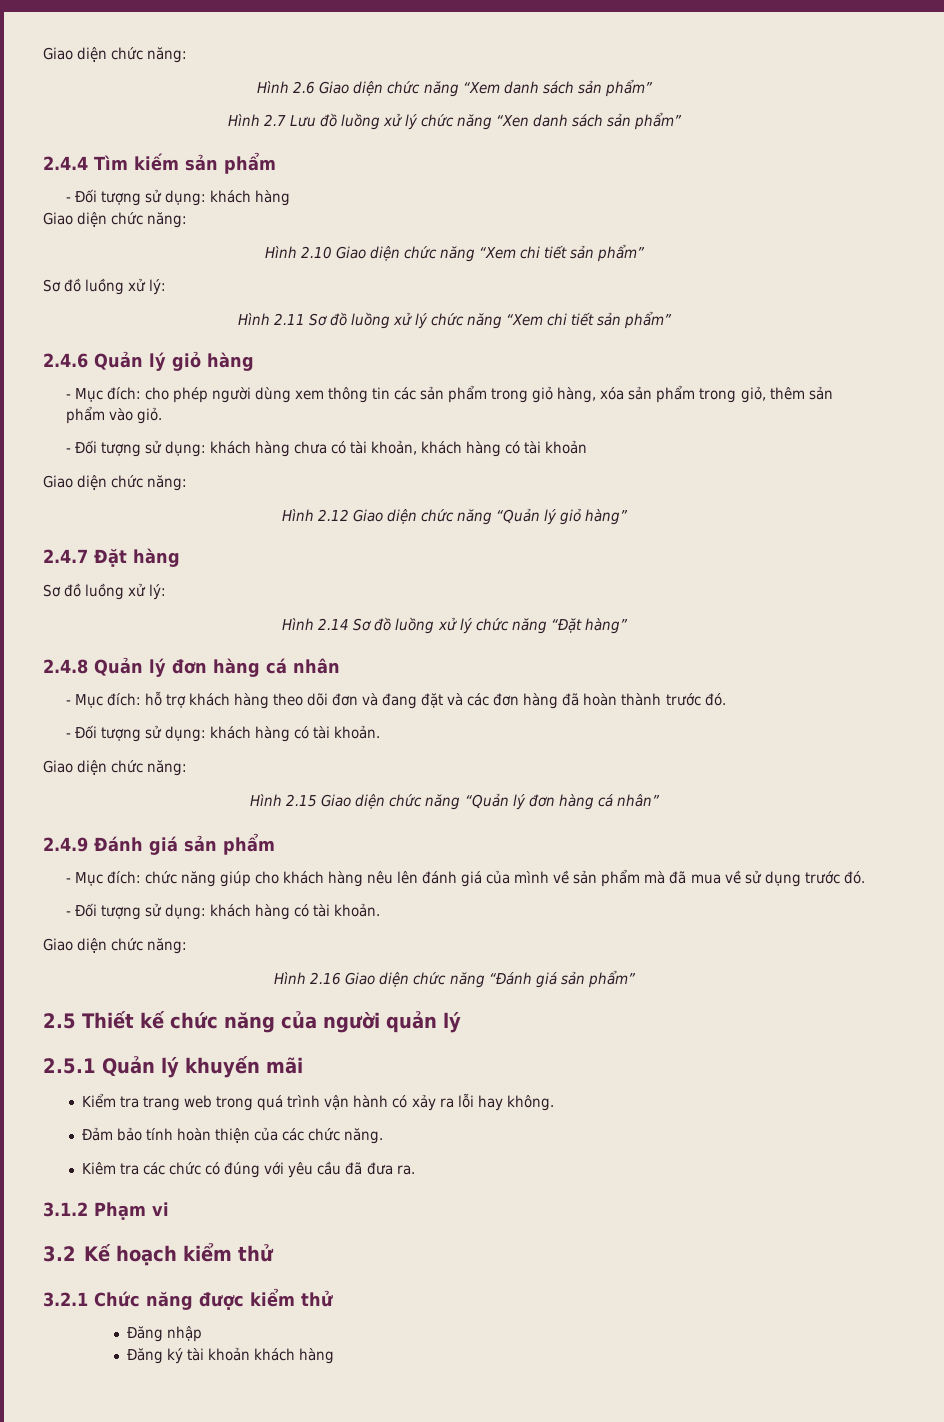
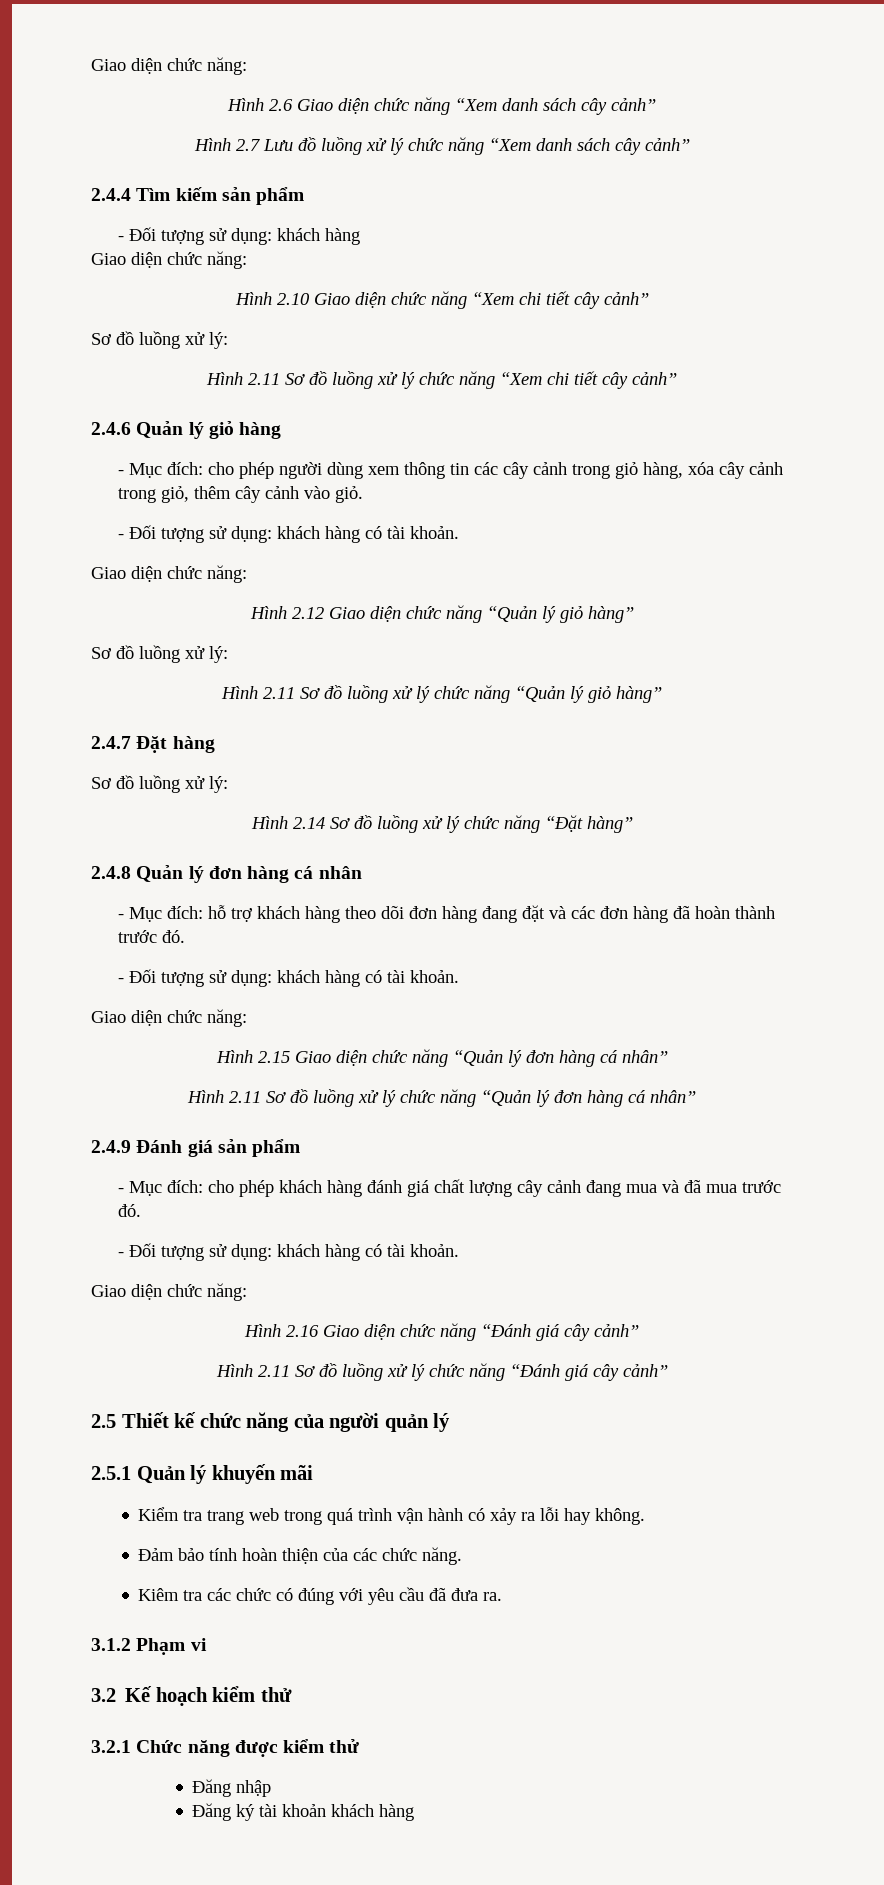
- Hình 2.6 Giao diện chức năng “Xem danh sách sản phẩm”
+ Hình 2.6 Giao diện chức năng “Xem danh sách cây cảnh”
- Hình 2.7 Lưu đồ luồng xử lý chức năng “Xen danh sách sản phẩm”
+ Hình 2.7 Lưu đồ luồng xử lý chức năng “Xem danh sách cây cảnh”
- Hình 2.10 Giao diện chức năng “Xem chi tiết sản phẩm”
+ Hình 2.10 Giao diện chức năng “Xem chi tiết cây cảnh”
- Hình 2.11 Sơ đồ luồng xử lý chức năng “Xem chi tiết sản phẩm”
+ Hình 2.11 Sơ đồ luồng xử lý chức năng “Xem chi tiết cây cảnh”
- - Mục đích: cho phép người dùng xem thông tin các sản phẩm trong giỏ hàng, xóa sản phẩm trong giỏ, thêm sản phẩm vào giỏ.
- - Đối tượng sử dụng: khách hàng chưa có tài khoản, khách hàng có tài khoản
+ - Mục đích: cho phép người dùng xem thông tin các cây cảnh trong giỏ hàng, xóa cây cảnh trong giỏ, thêm cây cảnh vào giỏ.
+ - Đối tượng sử dụng: khách hàng có tài khoản.
  Hình 2.12 Giao diện chức năng “Quản lý giỏ hàng”
+ Sơ đồ luồng xử lý:
+ Hình 2.11 Sơ đồ luồng xử lý chức năng “Quản lý giỏ hàng”
- - Mục đích: hỗ trợ khách hàng theo dõi đơn và đang đặt và các đơn hàng đã hoàn thành trước đó.
+ - Mục đích: hỗ trợ khách hàng theo dõi đơn hàng đang đặt và các đơn hàng đã hoàn thành trước đó.
+ Hình 2.11 Sơ đồ luồng xử lý chức năng “Quản lý đơn hàng cá nhân”
- - Mục đích: chức năng giúp cho khách hàng nêu lên đánh giá của mình về sản phẩm mà đã mua về sử dụng trước đó.
+ - Mục đích: cho phép khách hàng đánh giá chất lượng cây cảnh đang mua và đã mua trước đó.
- Hình 2.16 Giao diện chức năng “Đánh giá sản phẩm”
+ Hình 2.16 Giao diện chức năng “Đánh giá cây cảnh”
+ Hình 2.11 Sơ đồ luồng xử lý chức năng “Đánh giá cây cảnh”

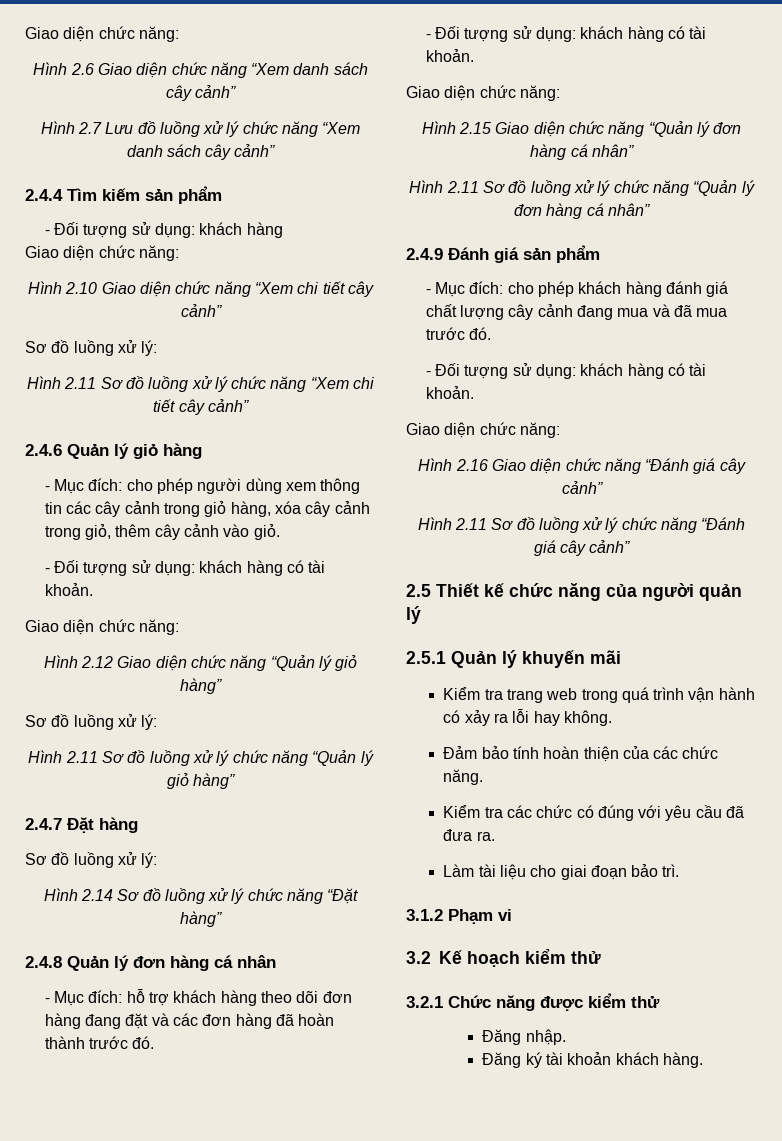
- Kiêm tra các chức có đúng với yêu cầu đã đưa ra.
+ Kiểm tra các chức có đúng với yêu cầu đã đưa ra.
+ Làm tài liệu cho giai đoạn bảo trì.
- Đăng nhập
+ Đăng nhập.
- Đăng ký tài khoản khách hàng
+ Đăng ký tài khoản khách hàng.

